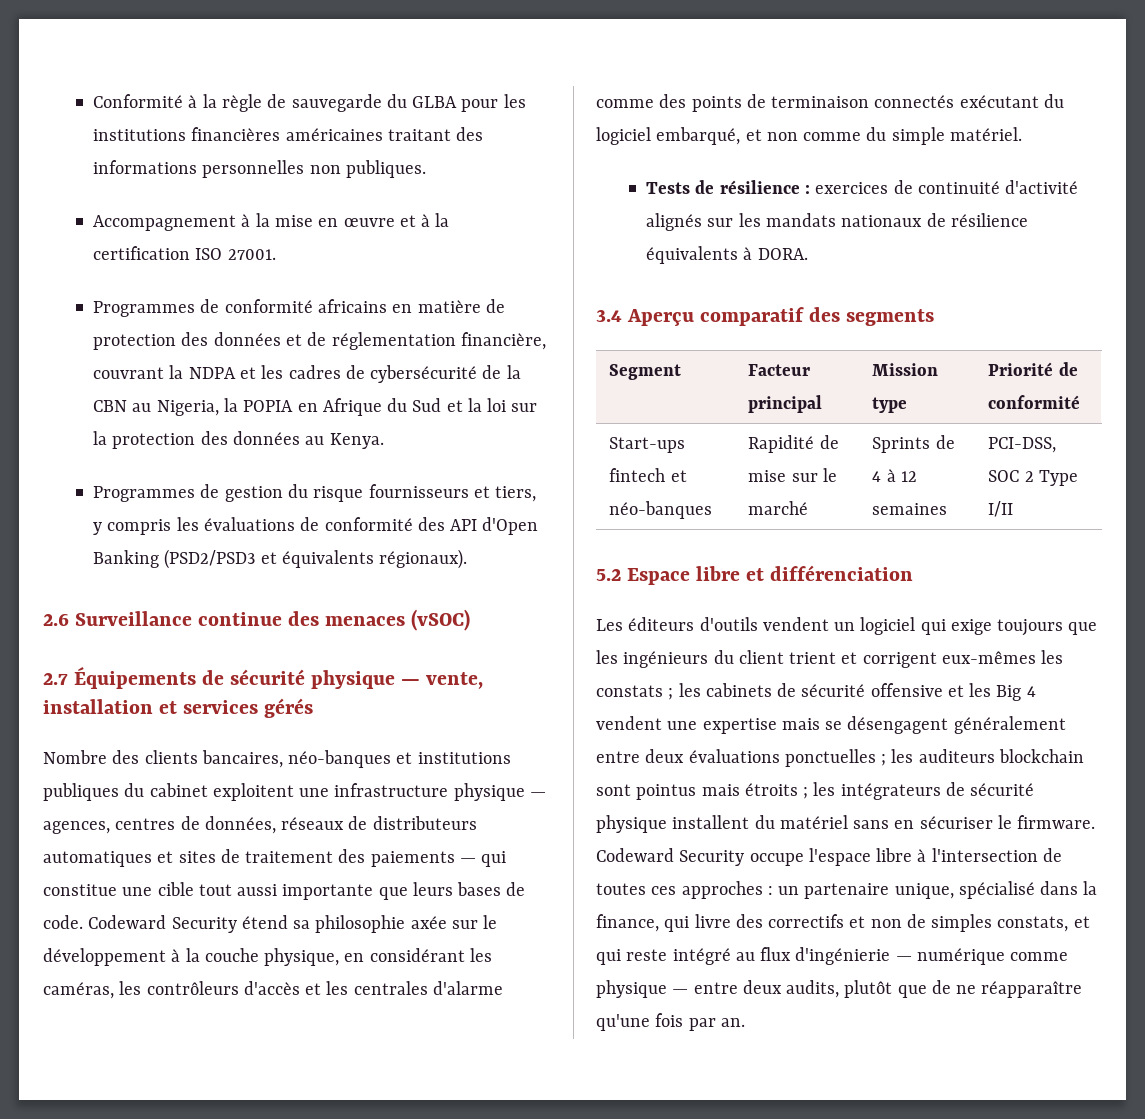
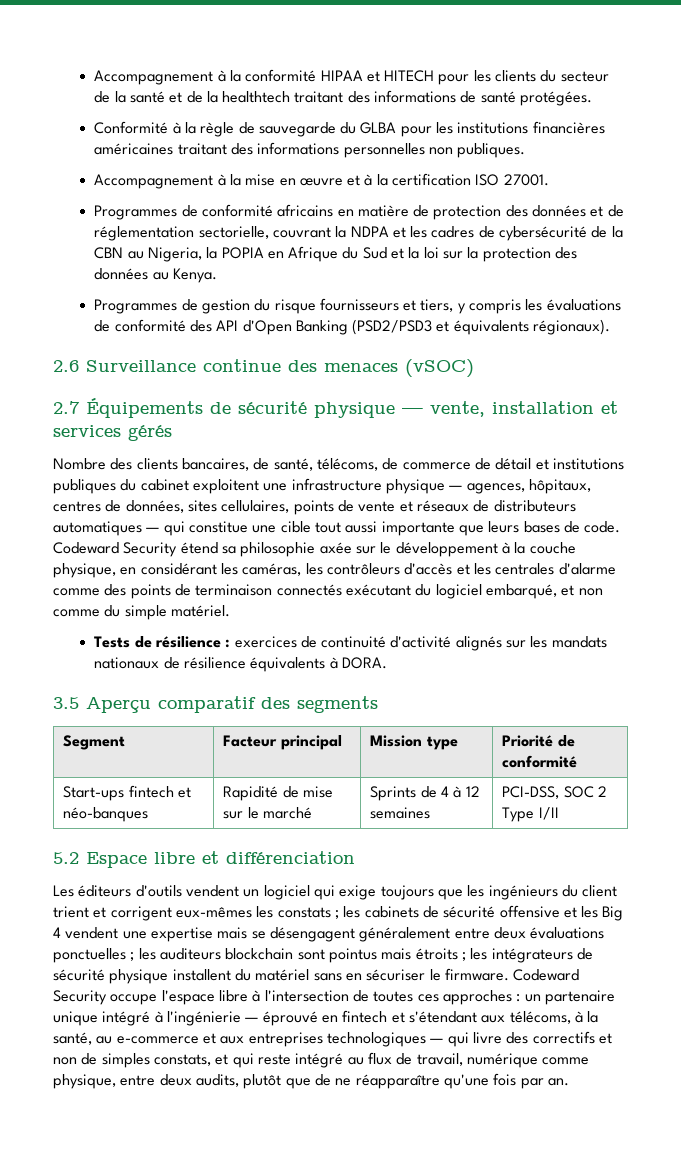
+ Accompagnement à la conformité HIPAA et HITECH pour les clients du secteur de la santé et de la healthtech traitant des informations de santé protégées.
- Programmes de conformité africains en matière de protection des données et de réglementation financière, couvrant la NDPA et les cadres de cybersécurité de la CBN au Nigeria, la POPIA en Afrique du Sud et la loi sur la protection des données au Kenya.
+ Programmes de conformité africains en matière de protection des données et de réglementation sectorielle, couvrant la NDPA et les cadres de cybersécurité de la CBN au Nigeria, la POPIA en Afrique du Sud et la loi sur la protection des données au Kenya.
- Nombre des clients bancaires, néo-banques et institutions publiques du cabinet exploitent une infrastructure physique — agences, centres de données, réseaux de distributeurs automatiques et sites de traitement des paiements — qui constitue une cible tout aussi importante que leurs bases de code.
+ Nombre des clients bancaires, de santé, télécoms, de commerce de détail et institutions publiques du cabinet exploitent une infrastructure physique — agences, hôpitaux, centres de données, sites cellulaires, points de vente et réseaux de distributeurs automatiques — qui constitue une cible tout aussi importante que leurs bases de code.
- 3.4 Aperçu comparatif des segments
+ 3.5 Aperçu comparatif des segments
- Codeward Security occupe l'espace libre à l'intersection de toutes ces approches : un partenaire unique, spécialisé dans la finance, qui livre des correctifs et non de simples constats, et qui reste intégré au flux d'ingénierie — numérique comme physique — entre deux audits, plutôt que de ne réapparaître qu'une fois par an.
+ Codeward Security occupe l'espace libre à l'intersection de toutes ces approches : un partenaire unique intégré à l'ingénierie — éprouvé en fintech et s'étendant aux télécoms, à la santé, au e-commerce et aux entreprises technologiques — qui livre des correctifs et non de simples constats, et qui reste intégré au flux de travail, numérique comme physique, entre deux audits, plutôt que de ne réapparaître qu'une fois par an.

